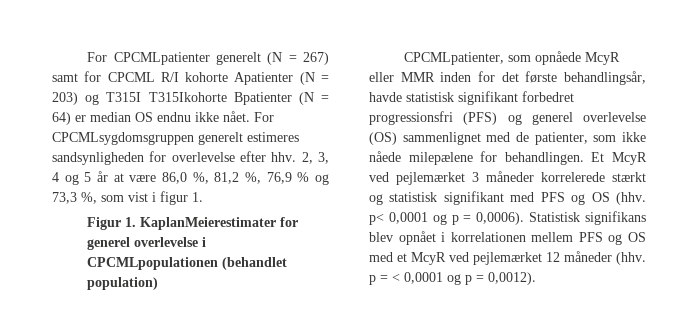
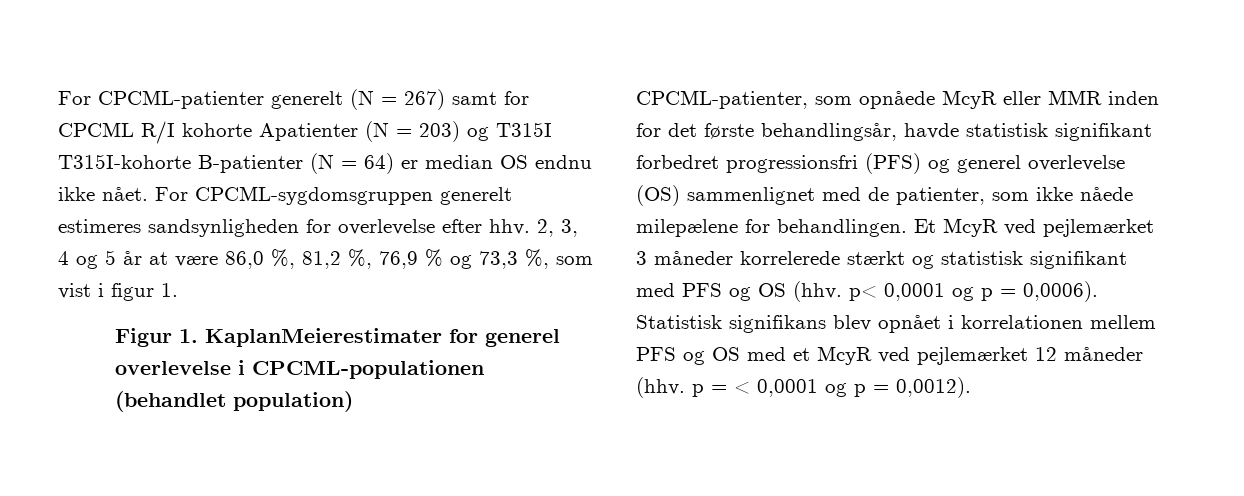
- For CPCMLpatienter generelt (N = 267) samt for CPCML R/I kohorte Apatienter (N = 203) og T315I T315Ikohorte Bpatienter (N = 64) er median OS endnu ikke nået.
+ For CPCML-patienter generelt (N = 267) samt for CPCML R/I kohorte Apatienter (N = 203) og T315I T315I-kohorte B-patienter (N = 64) er median OS endnu ikke nået.
- For CPCMLsygdomsgruppen generelt estimeres sandsynligheden for overlevelse efter hhv.
+ For CPCML-sygdomsgruppen generelt estimeres sandsynligheden for overlevelse efter hhv.
- Figur 1. KaplanMeierestimater for generel overlevelse i CPCMLpopulationen (behandlet population)
+ Figur 1. KaplanMeierestimater for generel overlevelse i CPCML-populationen (behandlet population)
- CPCMLpatienter, som opnåede McyR eller MMR inden for det første behandlingsår, havde statistisk signifikant forbedret progressionsfri (PFS) og generel overlevelse (OS) sammenlignet med de patienter, som ikke nåede milepælene for behandlingen.
+ CPCML-patienter, som opnåede McyR eller MMR inden for det første behandlingsår, havde statistisk signifikant forbedret progressionsfri (PFS) og generel overlevelse (OS) sammenlignet med de patienter, som ikke nåede milepælene for behandlingen.

